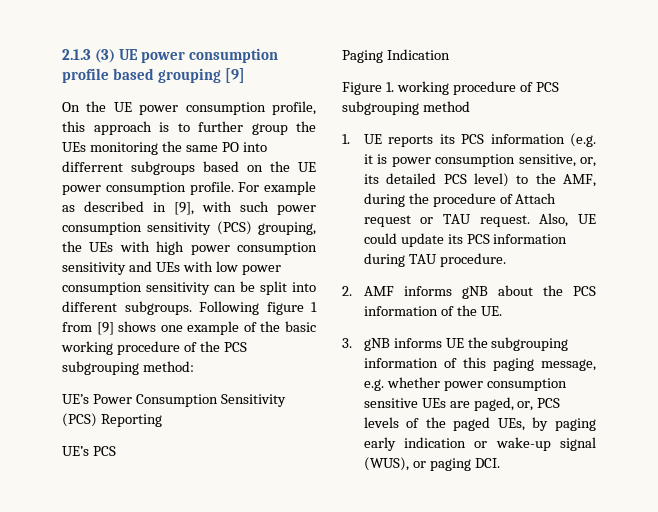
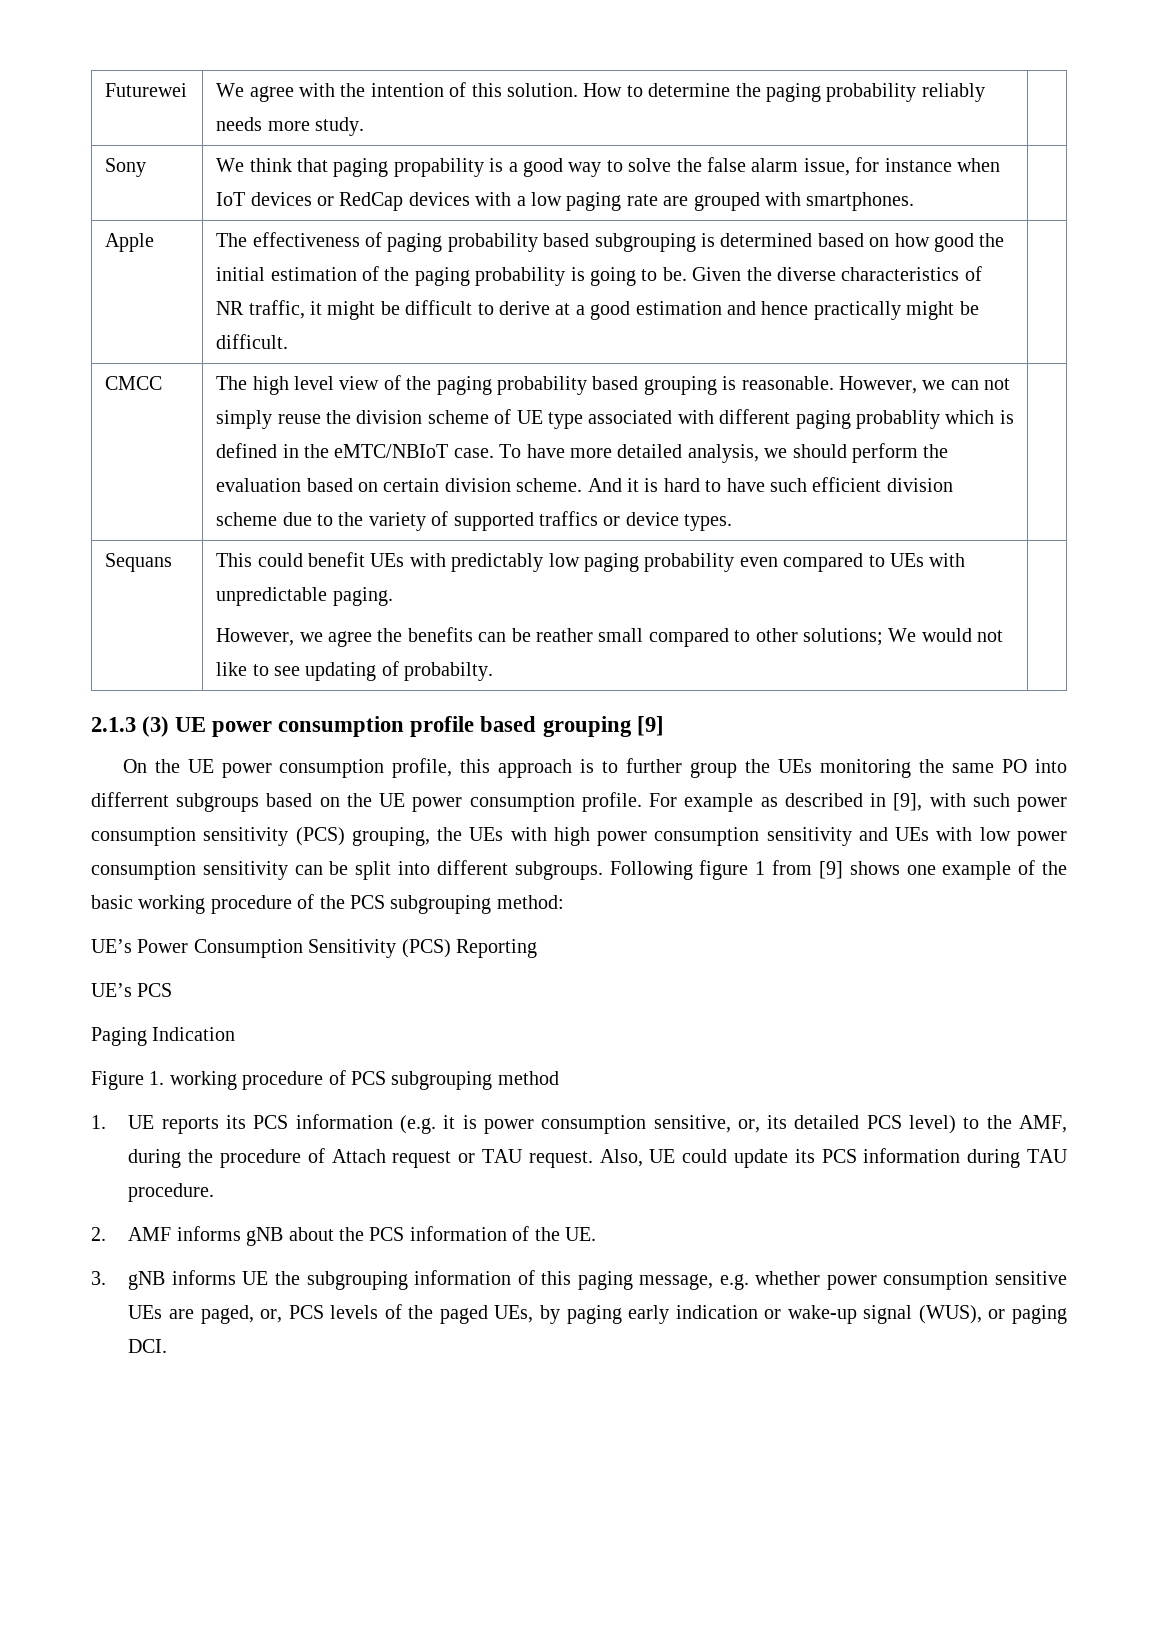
+ Futurewei | We agree with the intention of this solution. How to determine the paging probability reliably needs more study. |
+ Sony | We think that paging propability is a good way to solve the false alarm issue, for instance when IoT devices or RedCap devices with a low paging rate are grouped with smartphones. |
+ Apple | The effectiveness of paging probability based subgrouping is determined based on how good the initial estimation of the paging probability is going to be. Given the diverse characteristics of NR traffic, it might be difficult to derive at a good estimation and hence practically might be difficult. |
+ CMCC | The high level view of the paging probability based grouping is reasonable. However, we can not simply reuse the division scheme of UE type associated with different paging probablity which is defined in the eMTC/NBIoT case. To have more detailed analysis, we should perform the evaluation based on certain division scheme. And it is hard to have such efficient division scheme due to the variety of supported traffics or device types. |
+ Sequans | This could benefit UEs with predictably low paging probability even compared to UEs with unpredictable paging.
+ However, we agree the benefits can be reather small compared to other solutions; We would not like to see updating of probabilty. |

